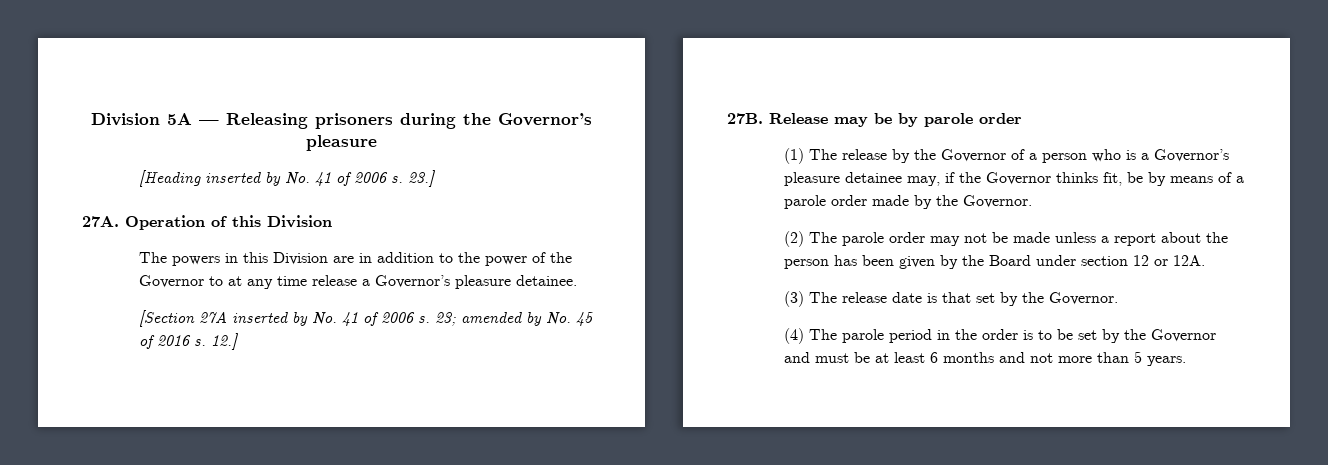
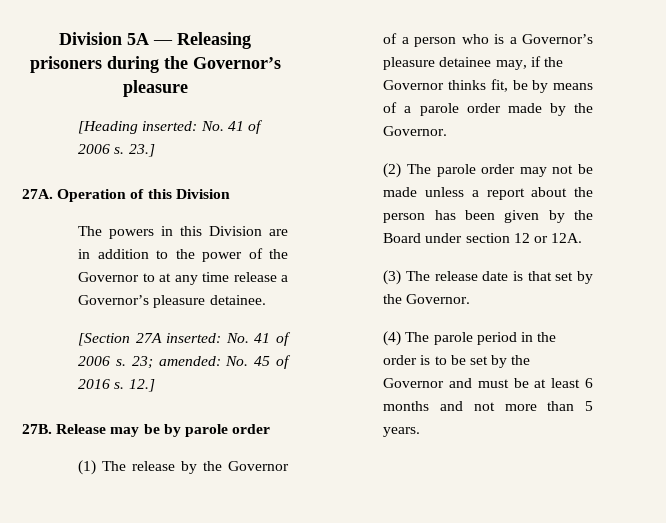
- [Heading inserted by No. 41 of 2006 s.
+ [Heading inserted: No. 41 of 2006 s.
- [Section 27A inserted by No. 41 of 2006 s.
+ [Section 27A inserted: No. 41 of 2006 s.
- 23; amended by No. 45 of 2016 s.
+ 23; amended: No. 45 of 2016 s.

